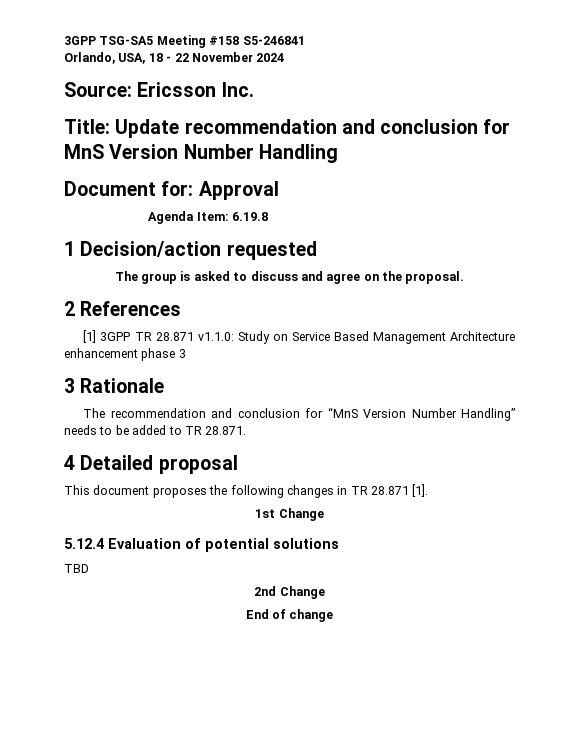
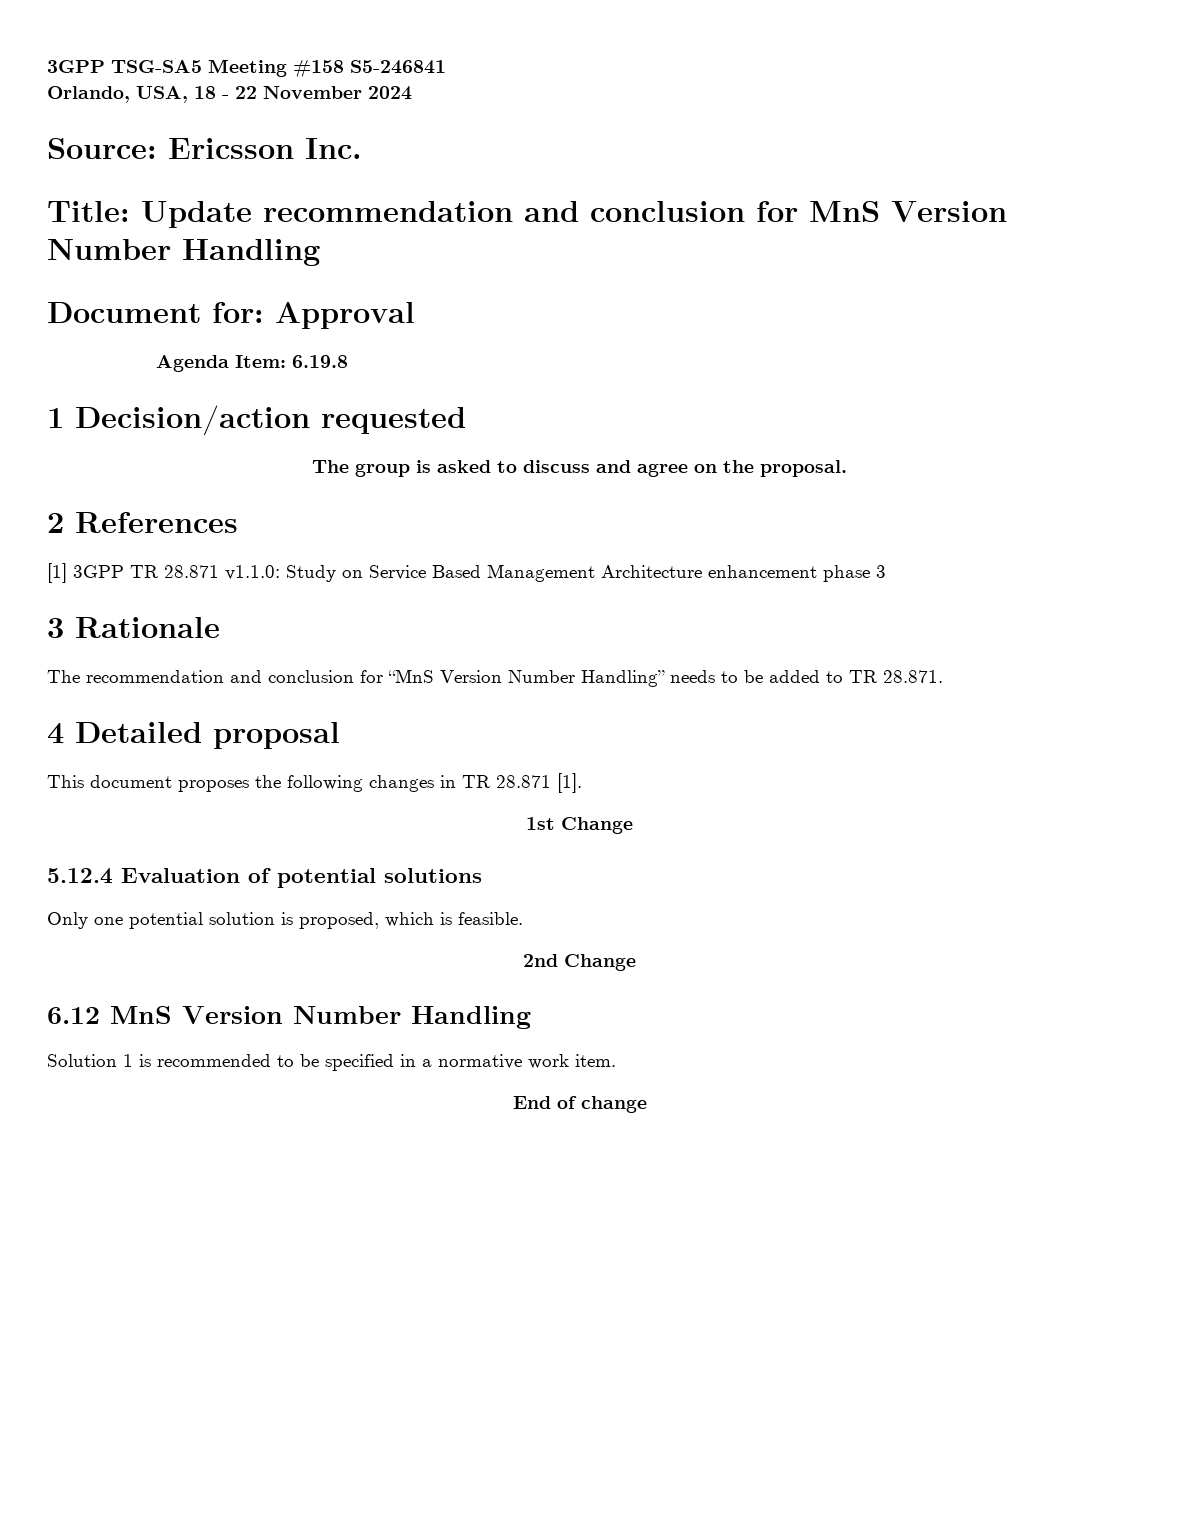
- TBD
+ Only one potential solution is proposed, which is feasible.
  2nd Change
+ 6.12 MnS Version Number Handling
+ Solution 1 is recommended to be specified in a normative work item.

